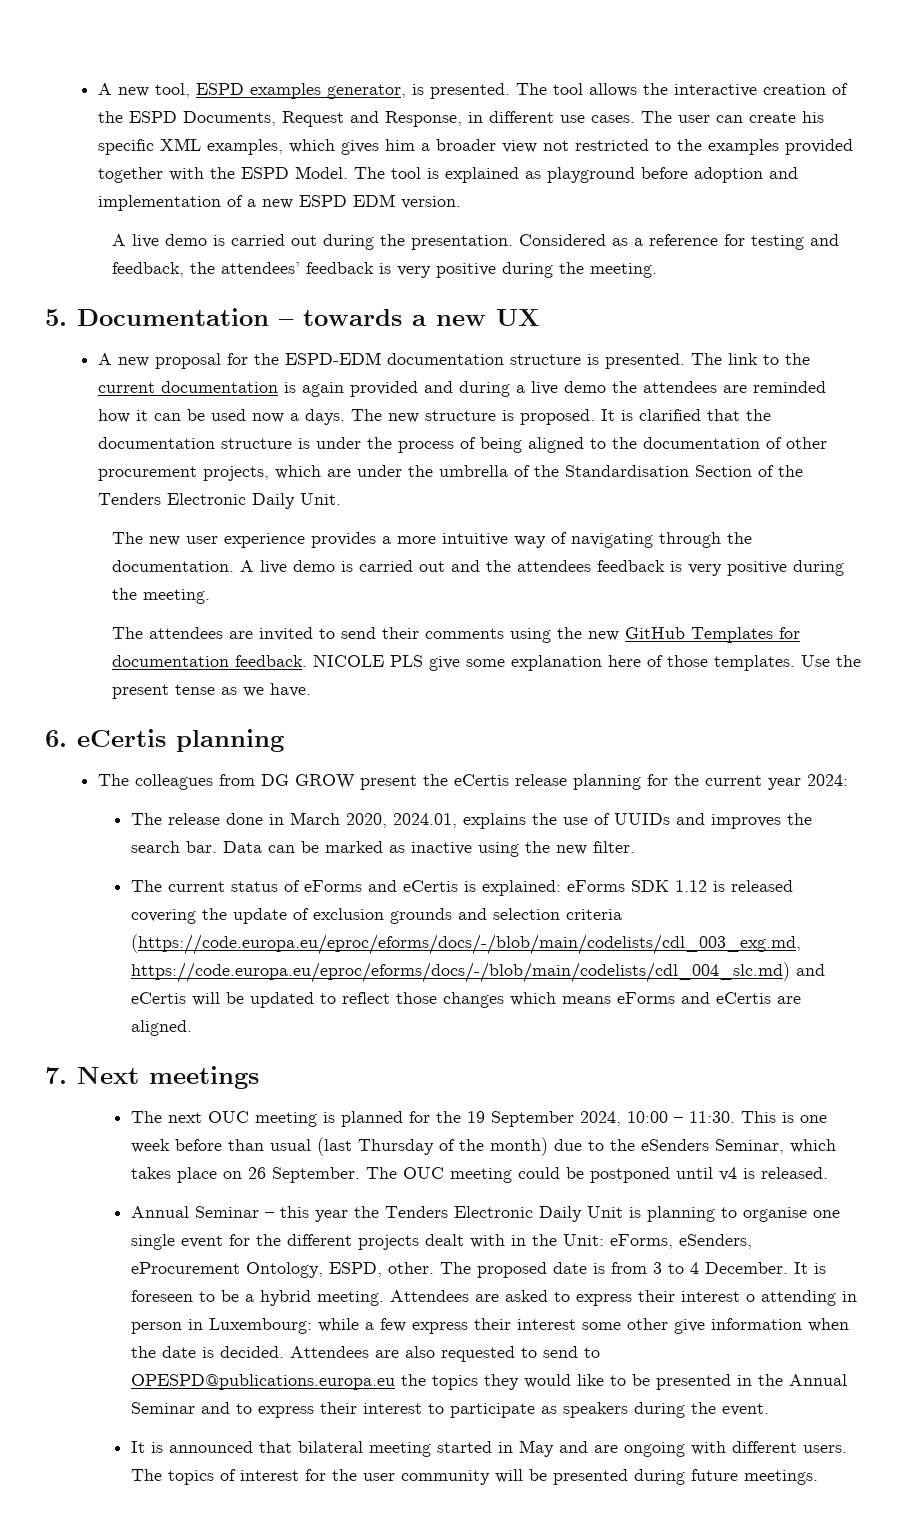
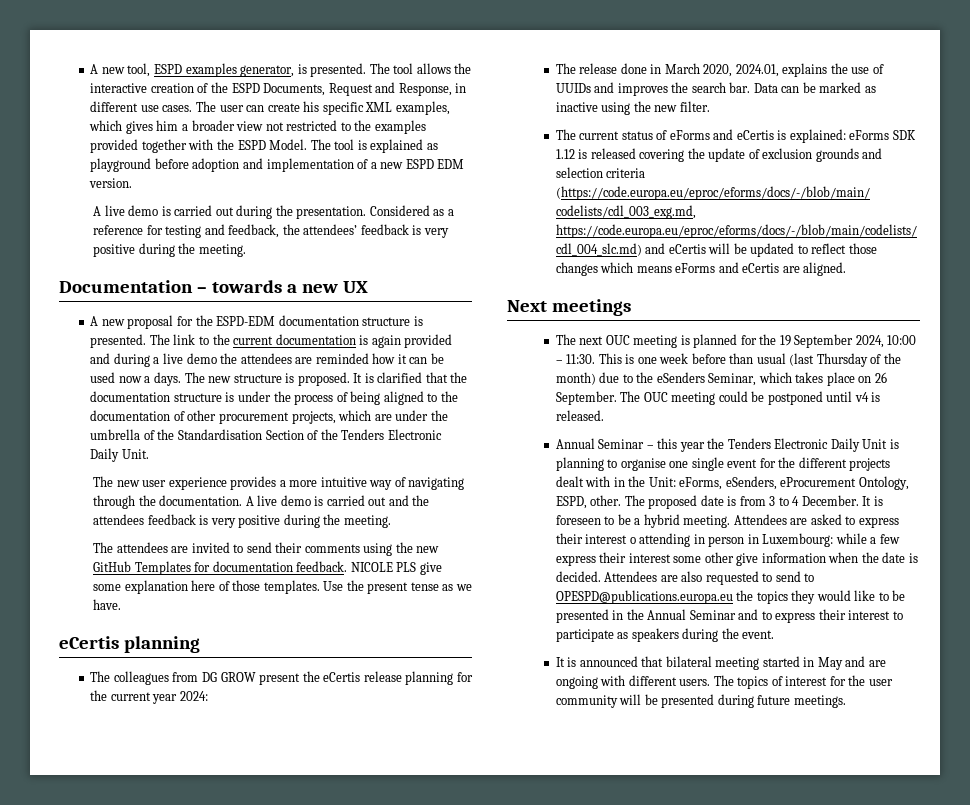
- 5. Documentation – towards a new UX
+ Documentation – towards a new UX
- 6. eCertis planning
+ eCertis planning
- 7. Next meetings
+ Next meetings

